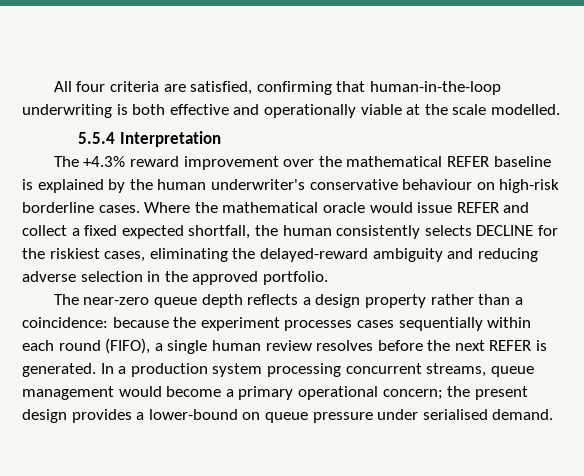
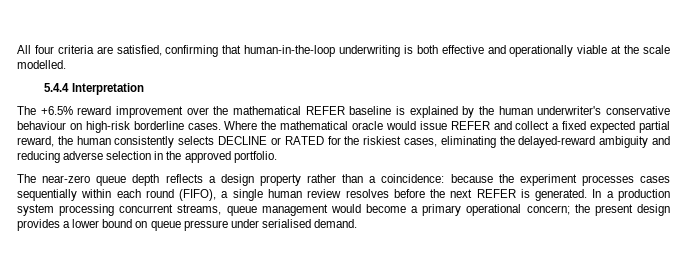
- 5.5.4 Interpretation
+ 5.4.4 Interpretation
- The +4.3% reward improvement over the mathematical REFER baseline is explained by the human underwriter's conservative behaviour on high-risk borderline cases.
+ The +6.5% reward improvement over the mathematical REFER baseline is explained by the human underwriter's conservative behaviour on high-risk borderline cases.
- Where the mathematical oracle would issue REFER and collect a fixed expected shortfall, the human consistently selects DECLINE for the riskiest cases, eliminating the delayed-reward ambiguity and reducing adverse selection in the approved portfolio.
+ Where the mathematical oracle would issue REFER and collect a fixed expected partial reward, the human consistently selects DECLINE or RATED for the riskiest cases, eliminating the delayed-reward ambiguity and reducing adverse selection in the approved portfolio.
- In a production system processing concurrent streams, queue management would become a primary operational concern; the present design provides a lower-bound on queue pressure under serialised demand.
+ In a production system processing concurrent streams, queue management would become a primary operational concern; the present design provides a lower bound on queue pressure under serialised demand.

